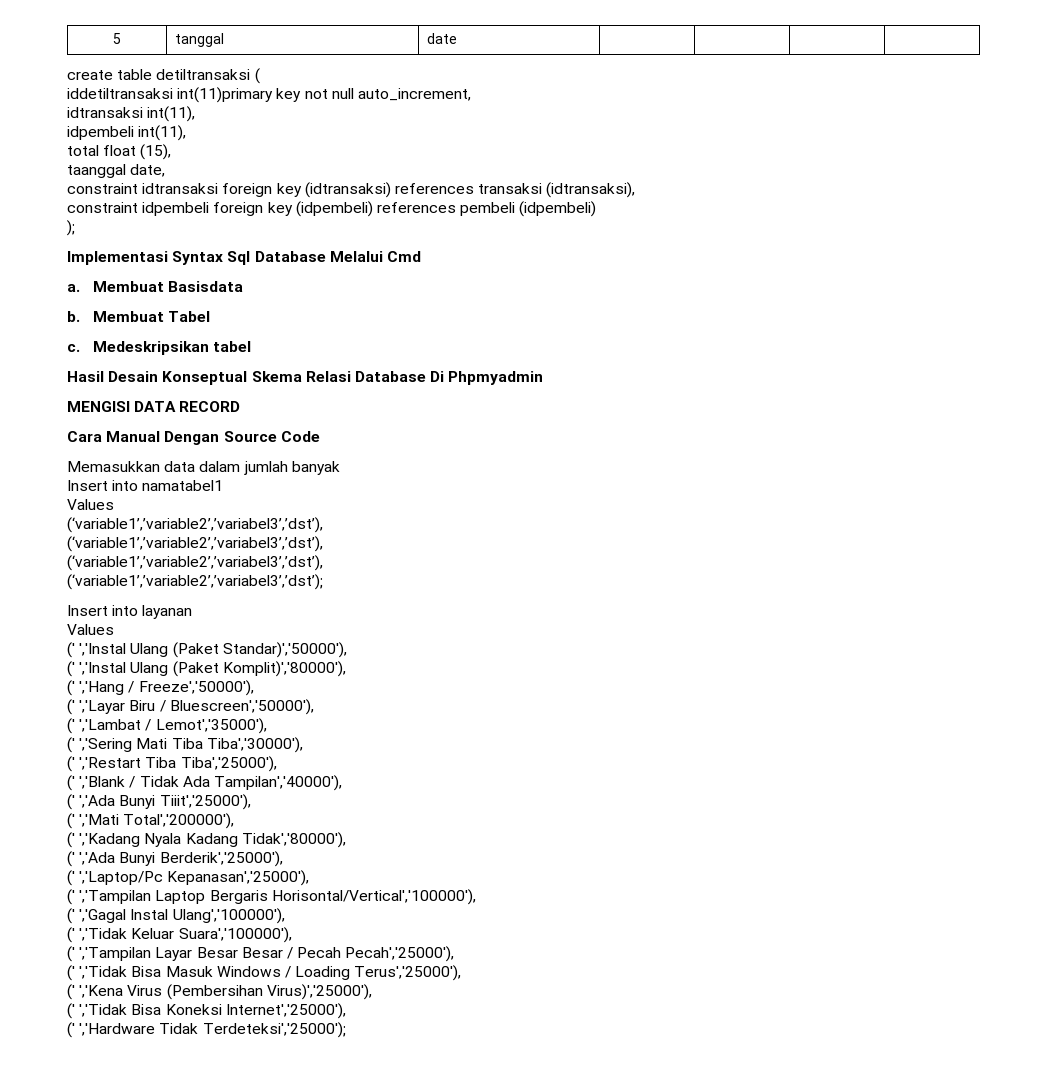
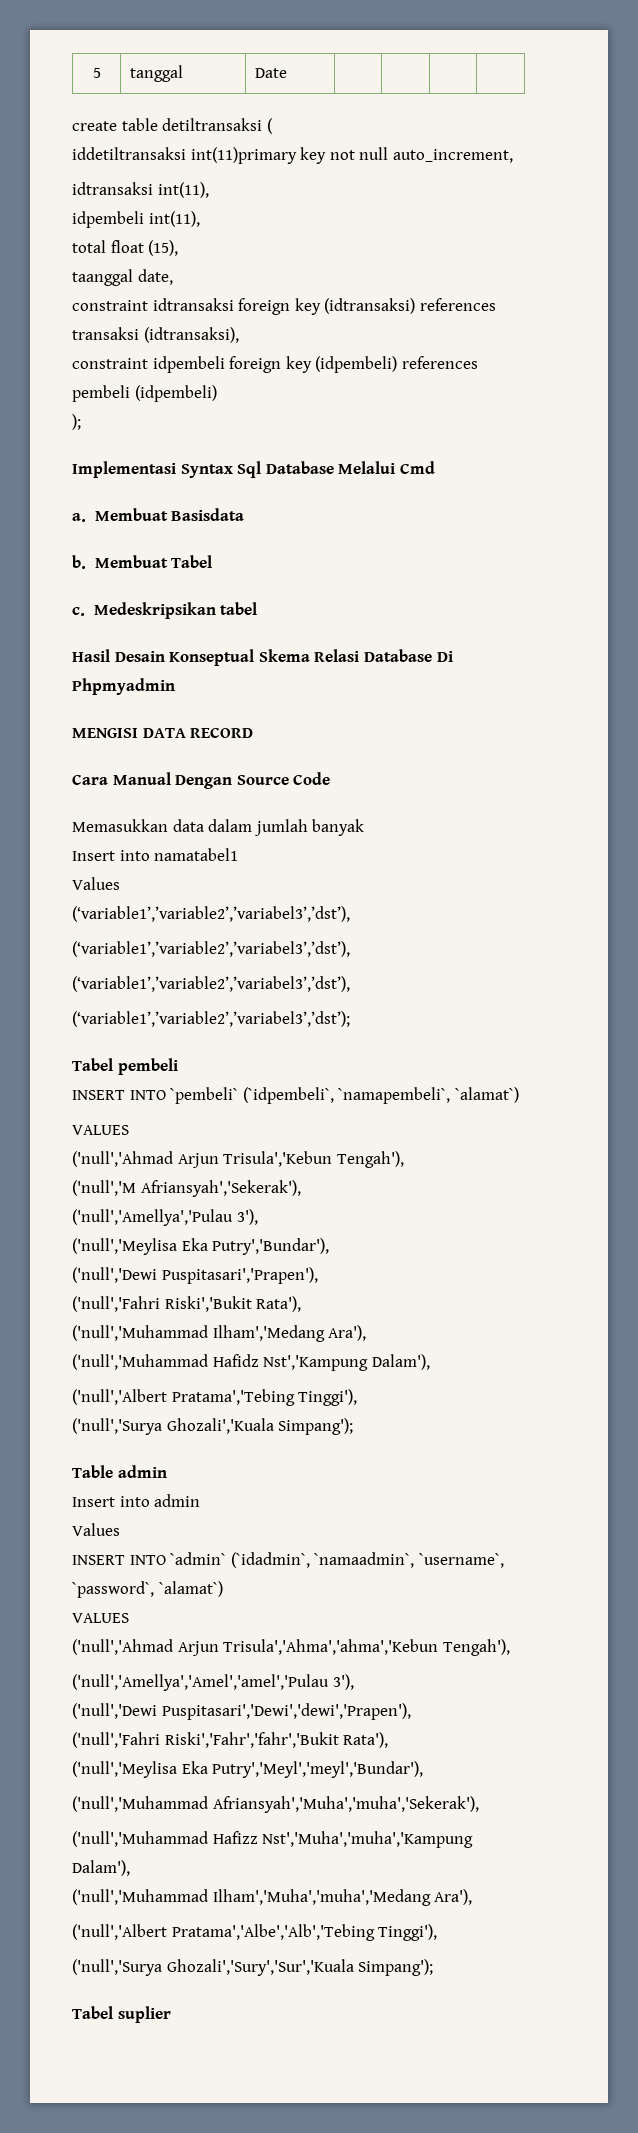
- 5 | tanggal | date | | | |
+ 5 | tanggal | Date | | | |
- Insert into layanan
+ Tabel pembeli
+ INSERT INTO `pembeli` (`idpembeli`, `namapembeli`, `alamat`)
+ VALUES
+ ('null','Ahmad Arjun Trisula','Kebun Tengah'),
+ ('null','M Afriansyah','Sekerak'),
+ ('null','Amellya','Pulau 3'),
+ ('null','Meylisa Eka Putry','Bundar'),
+ ('null','Dewi Puspitasari','Prapen'),
+ ('null','Fahri Riski','Bukit Rata'),
+ ('null','Muhammad Ilham','Medang Ara'),
+ ('null','Muhammad Hafidz Nst','Kampung Dalam'),
+ ('null','Albert Pratama','Tebing Tinggi'),
+ ('null','Surya Ghozali','Kuala Simpang');
+ Table admin
+ Insert into admin
  Values
- (' ','Instal Ulang (Paket Standar)','50000'),
- (' ','Instal Ulang (Paket Komplit)','80000'),
- (' ','Hang / Freeze','50000'),
- (' ','Layar Biru / Bluescreen','50000'),
- (' ','Lambat / Lemot','35000'),
- (' ','Sering Mati Tiba Tiba','30000'),
- (' ','Restart Tiba Tiba','25000'),
- (' ','Blank / Tidak Ada Tampilan','40000'),
- (' ','Ada Bunyi Tiiit','25000'),
- (' ','Mati Total','200000'),
- (' ','Kadang Nyala Kadang Tidak','80000'),
- (' ','Ada Bunyi Berderik','25000'),
- (' ','Laptop/Pc Kepanasan','25000'),
- (' ','Tampilan Laptop Bergaris Horisontal/Vertical','100000'),
- (' ','Gagal Instal Ulang','100000'),
- (' ','Tidak Keluar Suara','100000'),
- (' ','Tampilan Layar Besar Besar / Pecah Pecah','25000'),
- (' ','Tidak Bisa Masuk Windows / Loading Terus','25000'),
- (' ','Kena Virus (Pembersihan Virus)','25000'),
- (' ','Tidak Bisa Koneksi Internet','25000'),
- (' ','Hardware Tidak Terdeteksi','25000');
+ INSERT INTO `admin` (`idadmin`, `namaadmin`, `username`, `password`, `alamat`)
+ VALUES
+ ('null','Ahmad Arjun Trisula','Ahma','ahma','Kebun Tengah'),
+ ('null','Amellya','Amel','amel','Pulau 3'),
+ ('null','Dewi Puspitasari','Dewi','dewi','Prapen'),
+ ('null','Fahri Riski','Fahr','fahr','Bukit Rata'),
+ ('null','Meylisa Eka Putry','Meyl','meyl','Bundar'),
+ ('null','Muhammad Afriansyah','Muha','muha','Sekerak'),
+ ('null','Muhammad Hafizz Nst','Muha','muha','Kampung Dalam'),
+ ('null','Muhammad Ilham','Muha','muha','Medang Ara'),
+ ('null','Albert Pratama','Albe','Alb','Tebing Tinggi'),
+ ('null','Surya Ghozali','Sury','Sur','Kuala Simpang');
+ Tabel suplier

